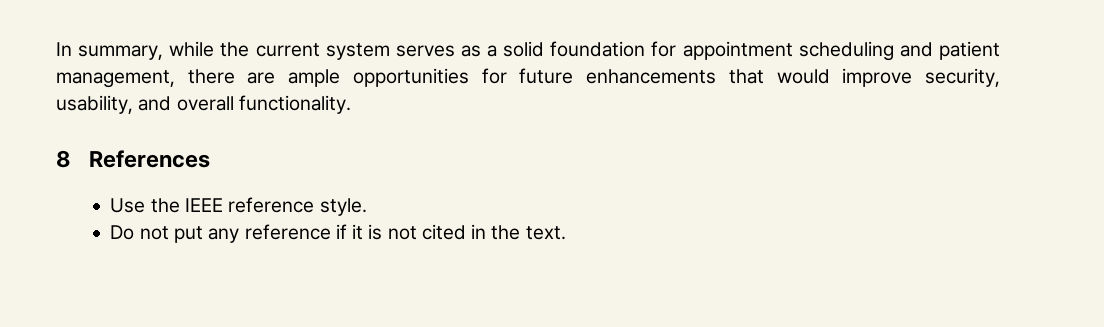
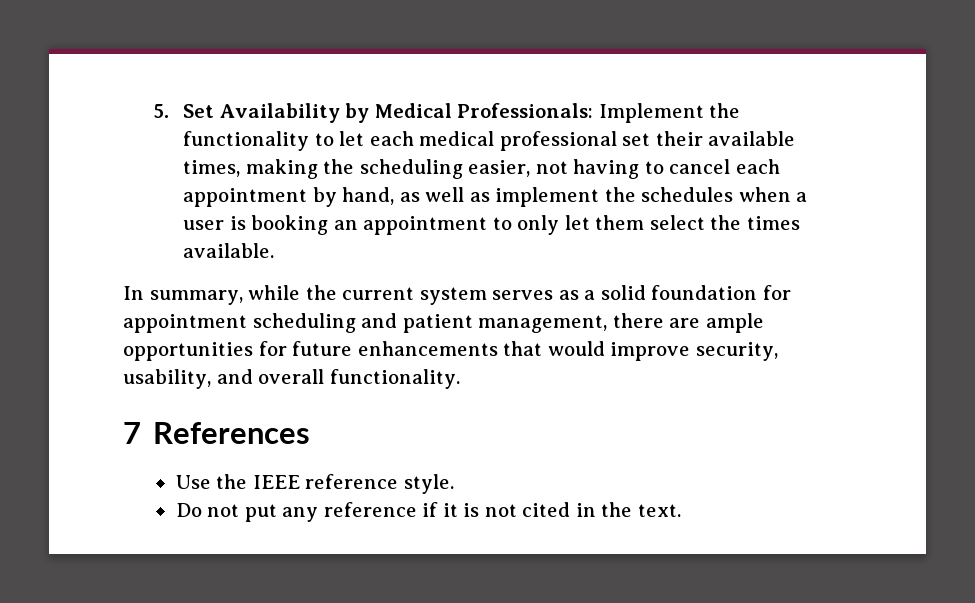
+ 5. Set Availability by Medical Professionals: Implement the functionality to let each medical professional set their available times, making the scheduling easier, not having to cancel each appointment by hand, as well as implement the schedules when a user is booking an appointment to only let them select the times available.
- 8 References
+ 7 References

